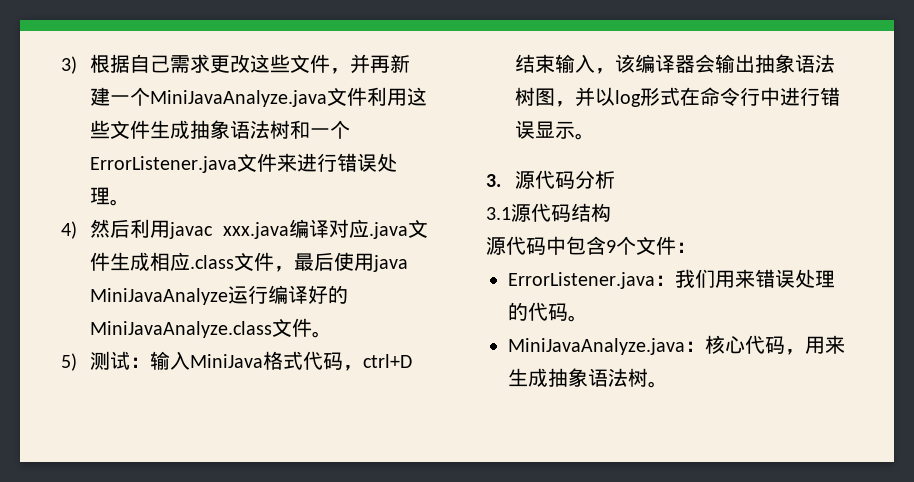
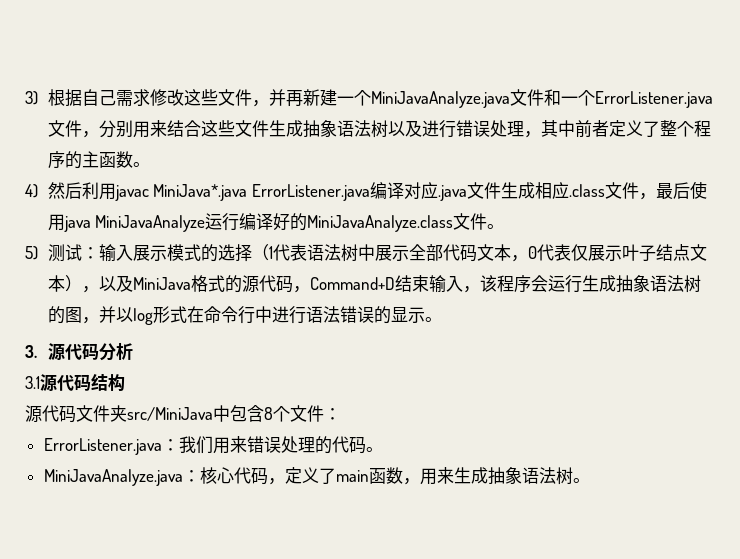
- 3)根据自己需求更改这些文件，并再新建一个MiniJavaAnalyze.java文件利用这些文件生成抽象语法树和一个ErrorListener.java文件来进行错误处理。
+ 3)根据自己需求修改这些文件，并再新建一个MiniJavaAnalyze.java文件和一个ErrorListener.java文件，分别用来结合这些文件生成抽象语法树以及进行错误处理，其中前者定义了整个程序的主函数。
- 4)然后利用javac xxx.java编译对应.java文件生成相应.class文件，最后使用java MiniJavaAnalyze运行编译好的MiniJavaAnalyze.class文件。
+ 4)然后利用javac MiniJava*.java ErrorListener.java编译对应.java文件生成相应.class文件，最后使用java MiniJavaAnalyze运行编译好的MiniJavaAnalyze.class文件。
- 5)测试：输入MiniJava格式代码，ctrl+D结束输入，该编译器会输出抽象语法树图，并以log形式在命令行中进行错误显示。
+ 5)测试：输入展示模式的选择（1代表语法树中展示全部代码文本，0代表仅展示叶子结点文本），以及MiniJava格式的源代码，Command+D结束输入，该程序会运行生成抽象语法树的图，并以log形式在命令行中进行语法错误的显示。
- 源代码中包含9个文件：
+ 源代码文件夹src/MiniJava中包含8个文件：
- MiniJavaAnalyze.java：核心代码，用来生成抽象语法树。
+ MiniJavaAnalyze.java：核心代码，定义了main函数，用来生成抽象语法树。

